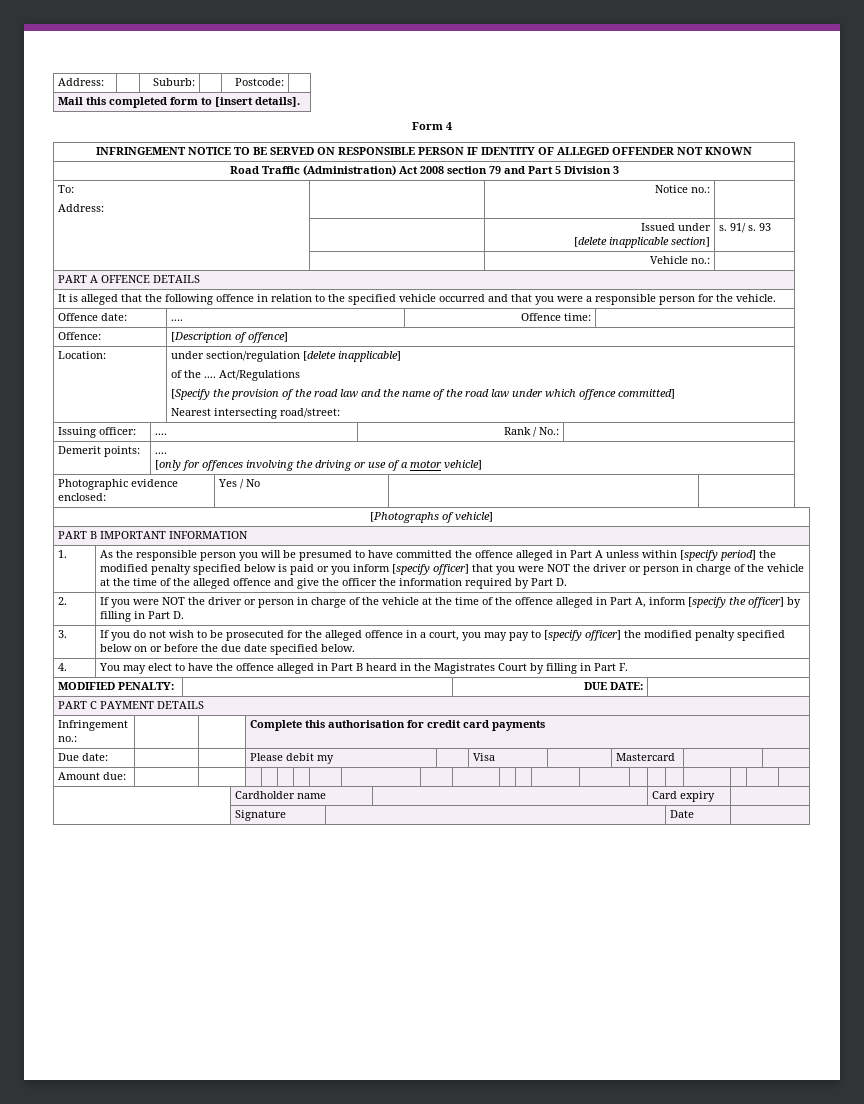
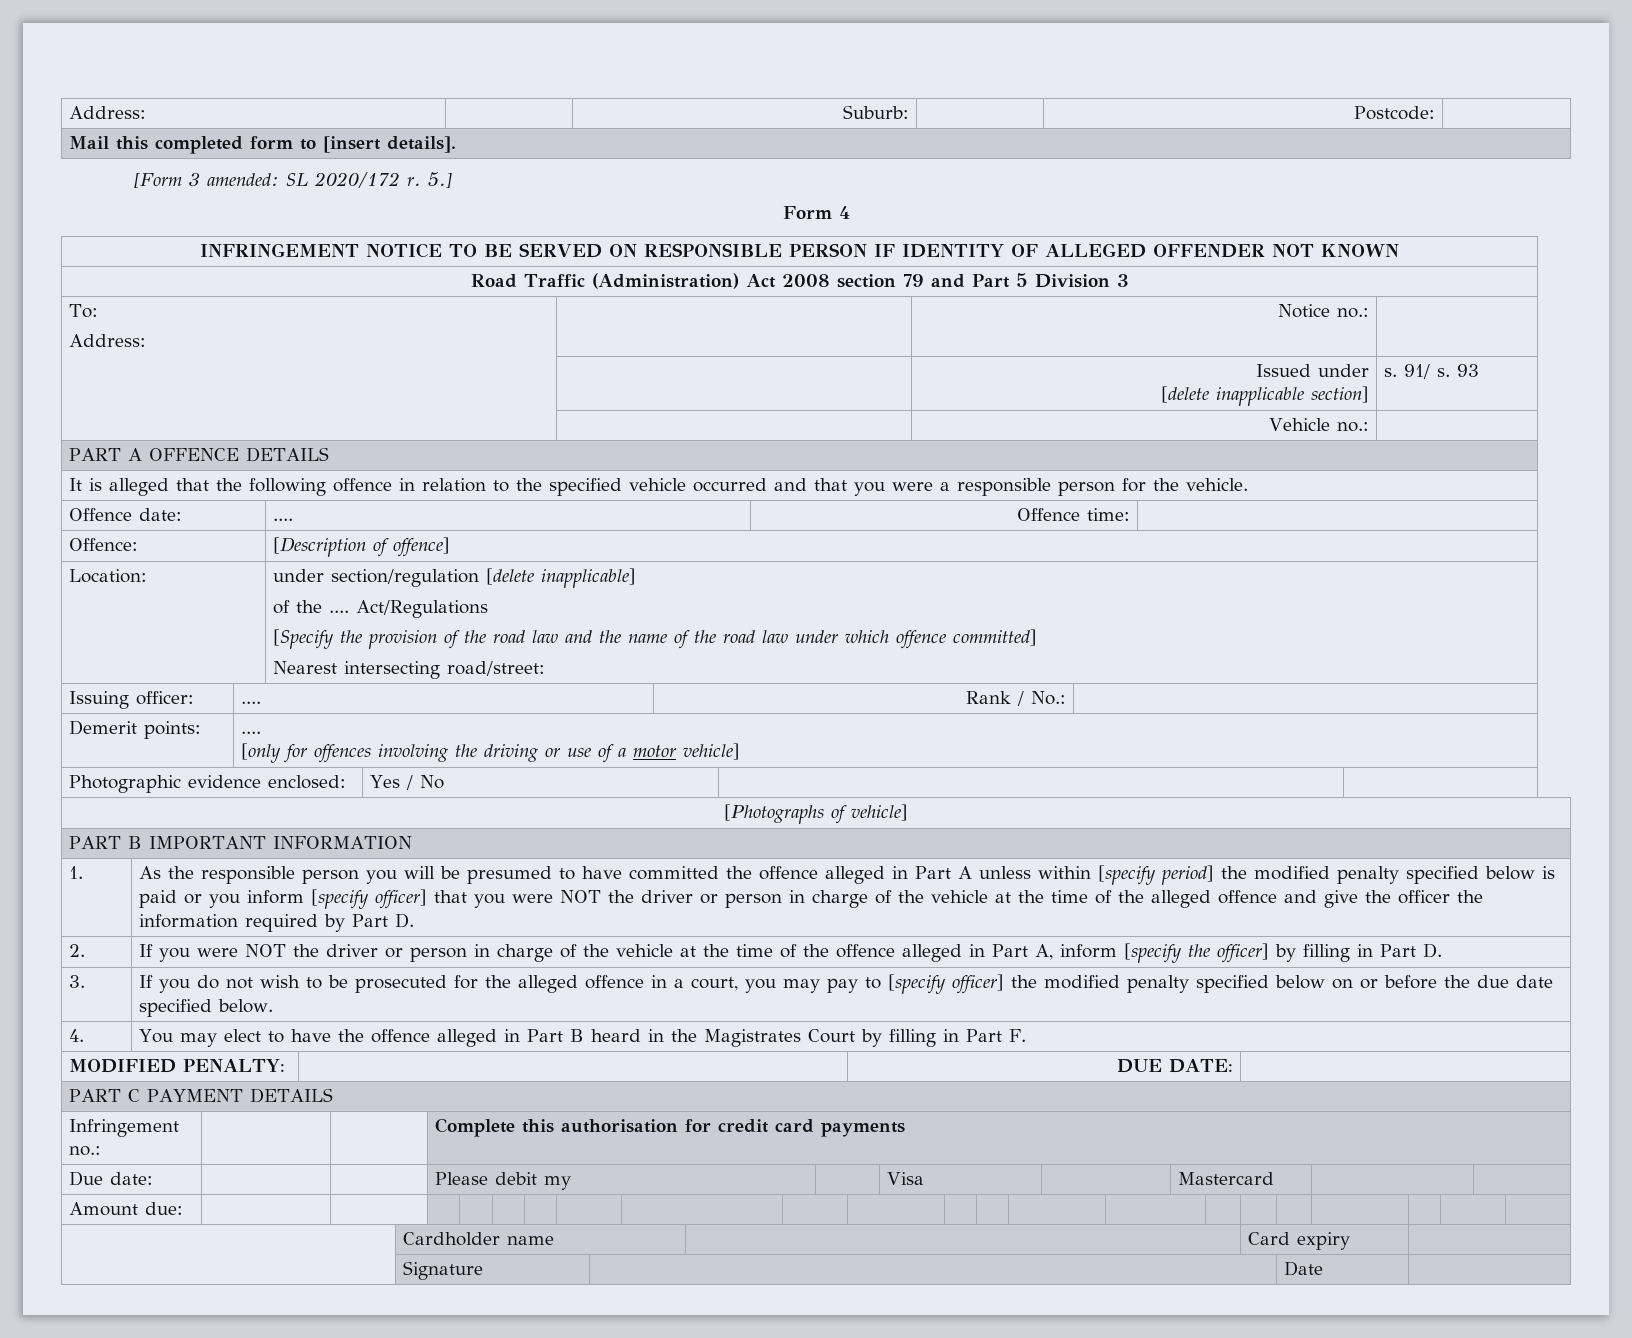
+ [Form 3 amended: SL 2020/172 r. 5.]

